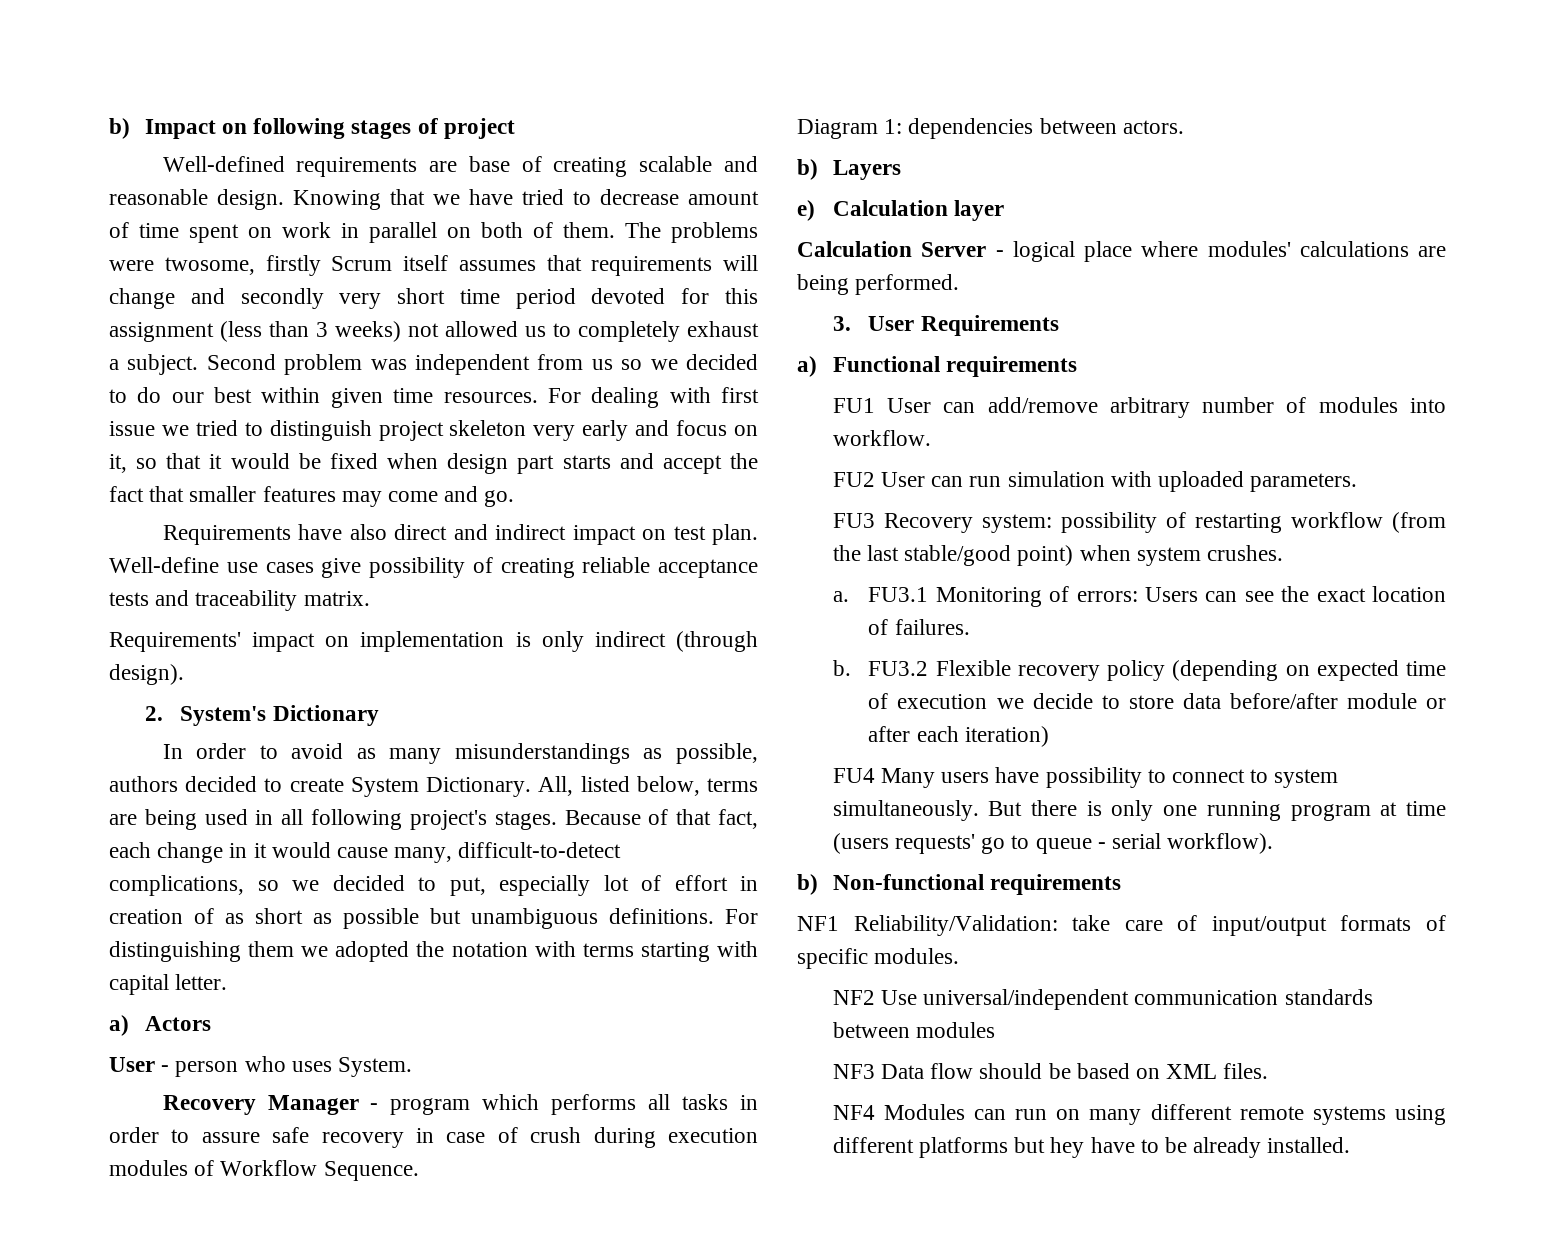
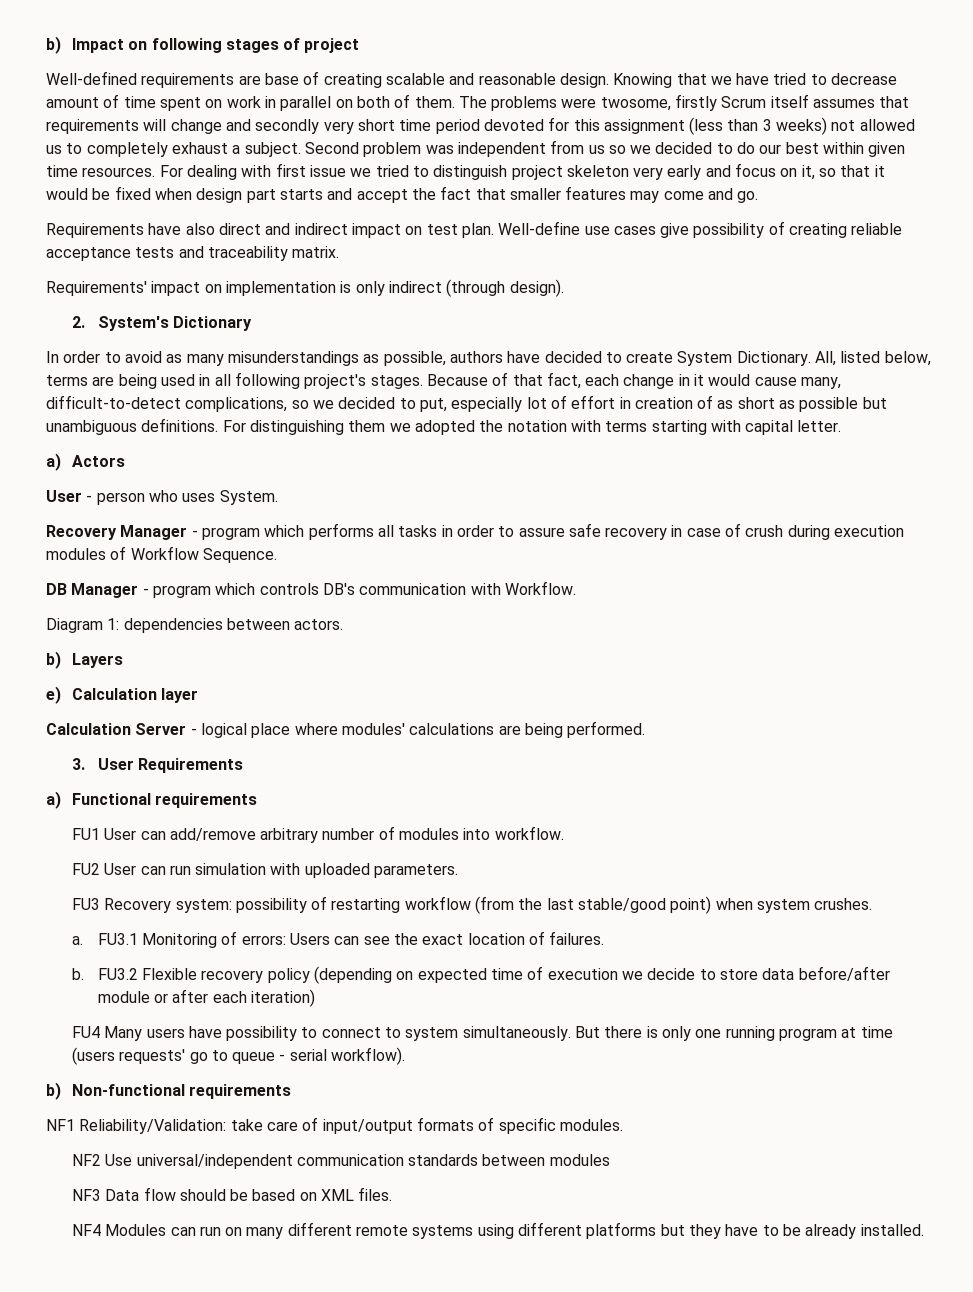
- In order to avoid as many misunderstandings as possible, authors decided to create System Dictionary.
+ In order to avoid as many misunderstandings as possible, authors have decided to create System Dictionary.
+ DB Manager - program which controls DB's communication with Workflow.
- NF4 Modules can run on many different remote systems using different platforms but hey have to be already installed.
+ NF4 Modules can run on many different remote systems using different platforms but they have to be already installed.

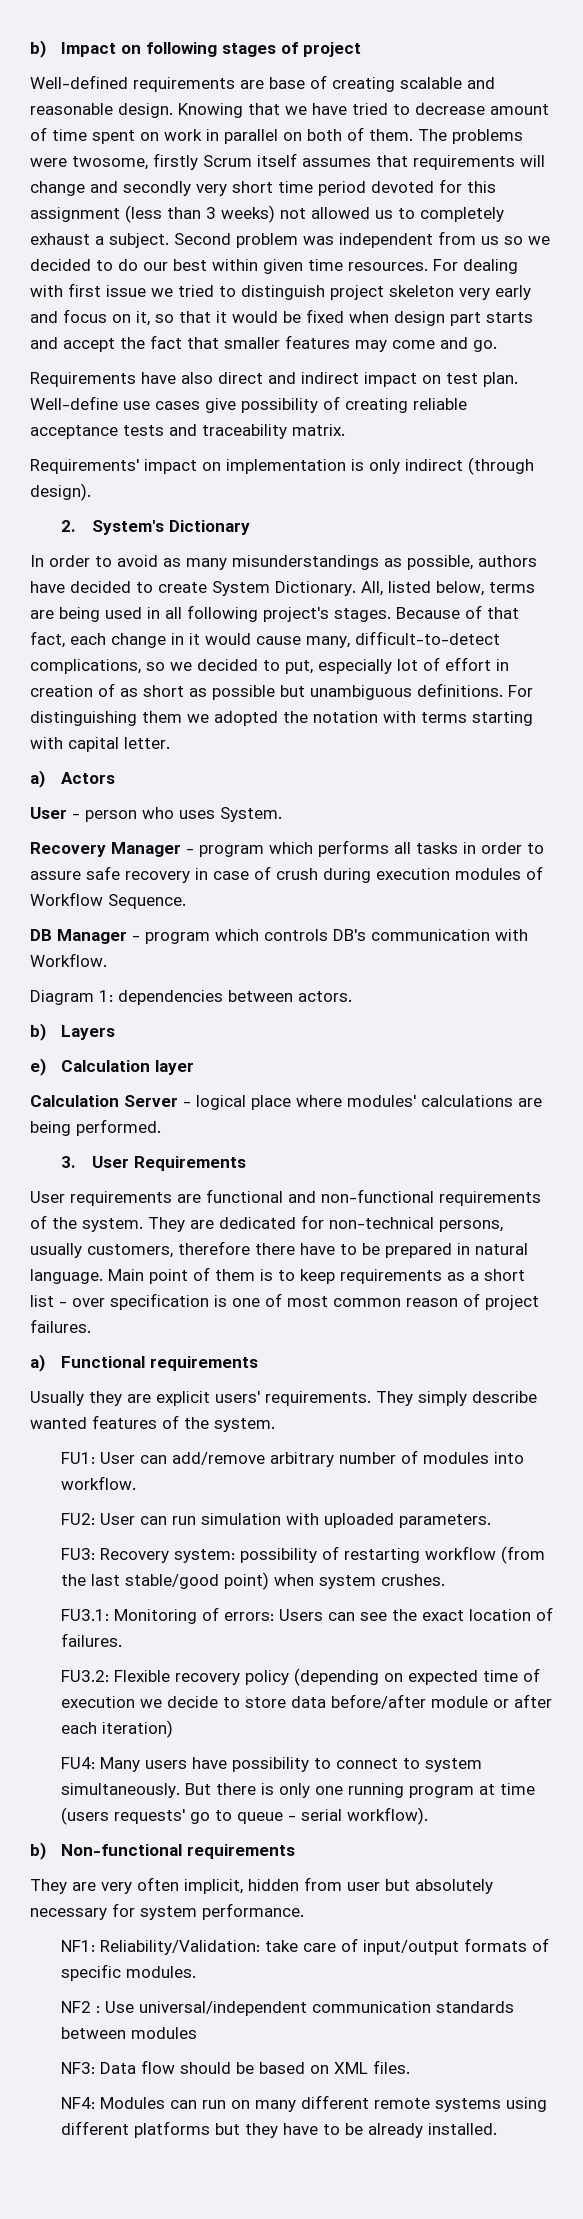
+ User requirements are functional and non-functional requirements of the system. They are dedicated for non-technical persons, usually customers, therefore there have to be prepared in natural language. Main point of them is to keep requirements as a short list - over specification is one of most common reason of project failures.
  a) Functional requirements
- FU1 User can add/remove arbitrary number of modules into workflow.
+ Usually they are explicit users' requirements. They simply describe wanted features of the system.
+ FU1: User can add/remove arbitrary number of modules into workflow.
- FU2 User can run simulation with uploaded parameters.
+ FU2: User can run simulation with uploaded parameters.
- FU3 Recovery system: possibility of restarting workflow (from the last stable/good point) when system crushes.
+ FU3: Recovery system: possibility of restarting workflow (from the last stable/good point) when system crushes.
- a. FU3.1 Monitoring of errors: Users can see the exact location of failures.
+ FU3.1: Monitoring of errors: Users can see the exact location of failures.
- b. FU3.2 Flexible recovery policy (depending on expected time of execution we decide to store data before/after module or after each iteration)
+ FU3.2: Flexible recovery policy (depending on expected time of execution we decide to store data before/after module or after each iteration)
- FU4 Many users have possibility to connect to system simultaneously.
+ FU4: Many users have possibility to connect to system simultaneously.
- NF1 Reliability/Validation: take care of input/output formats of specific modules.
+ They are very often implicit, hidden from user but absolutely necessary for system performance.
+ NF1: Reliability/Validation: take care of input/output formats of specific modules.
- NF2 Use universal/independent communication standards between modules
+ NF2 : Use universal/independent communication standards between modules
- NF3 Data flow should be based on XML files.
+ NF3: Data flow should be based on XML files.
- NF4 Modules can run on many different remote systems using different platforms but they have to be already installed.
+ NF4: Modules can run on many different remote systems using different platforms but they have to be already installed.

